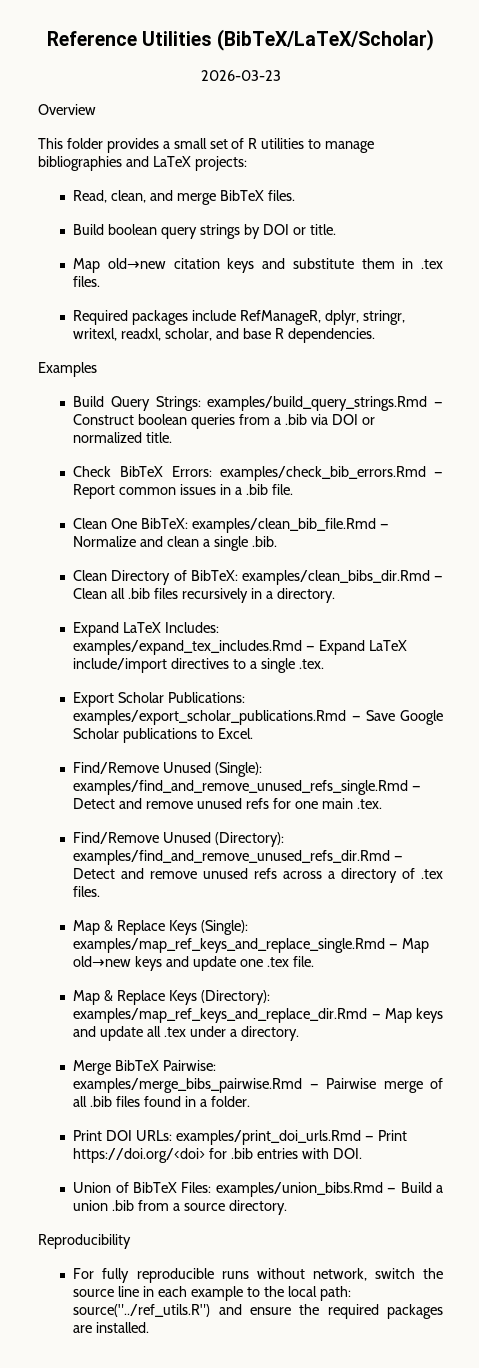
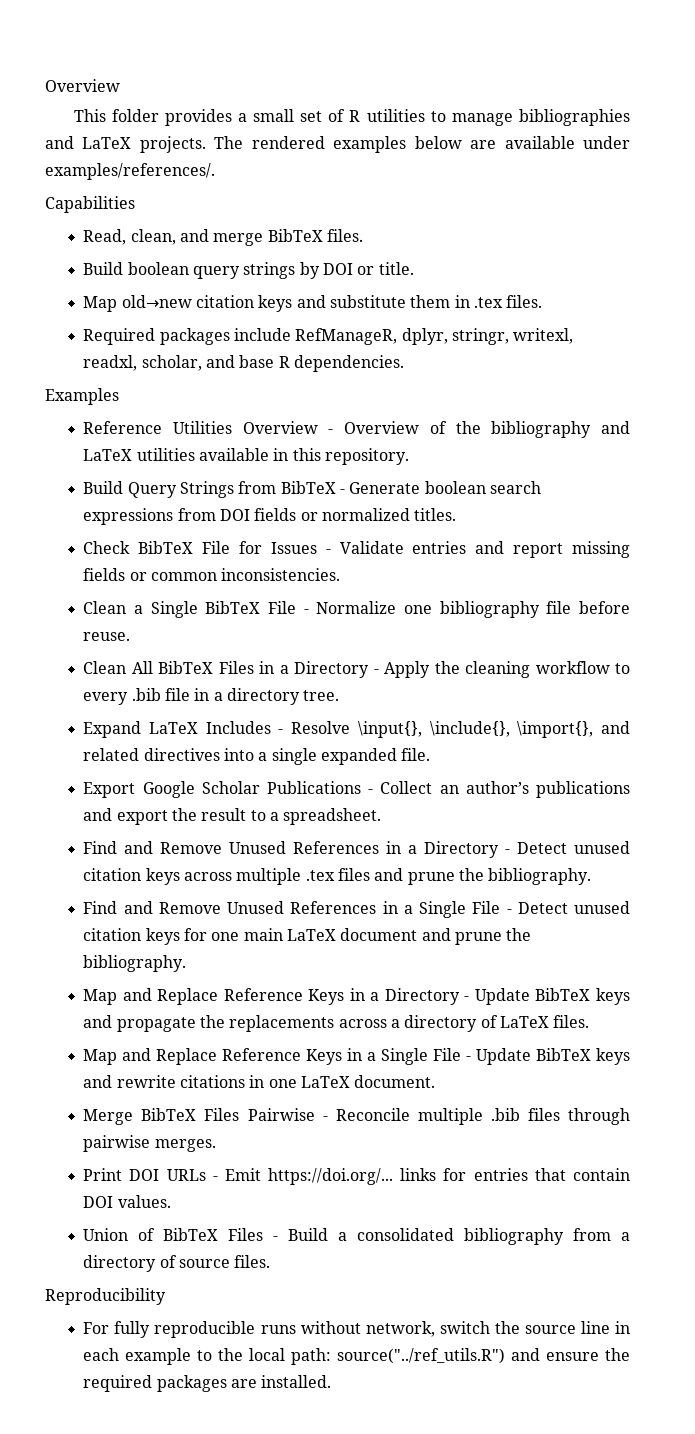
- Reference Utilities (BibTeX/LaTeX/Scholar)
- 2026-03-23
- This folder provides a small set of R utilities to manage bibliographies and LaTeX projects:
+ This folder provides a small set of R utilities to manage bibliographies and LaTeX projects. The rendered examples below are available under examples/references/.
+ Capabilities
- Build Query Strings: examples/build_query_strings.Rmd — Construct boolean queries from a .bib via DOI or normalized title.
+ Reference Utilities Overview - Overview of the bibliography and LaTeX utilities available in this repository.
+ Build Query Strings from BibTeX - Generate boolean search expressions from DOI fields or normalized titles.
- Check BibTeX Errors: examples/check_bib_errors.Rmd — Report common issues in a .bib file.
- Clean One BibTeX: examples/clean_bib_file.Rmd — Normalize and clean a single .bib.
- Clean Directory of BibTeX: examples/clean_bibs_dir.Rmd — Clean all .bib files recursively in a directory.
- Expand LaTeX Includes: examples/expand_tex_includes.Rmd — Expand LaTeX include/import directives to a single .tex.
- Export Scholar Publications: examples/export_scholar_publications.Rmd — Save Google Scholar publications to Excel.
- Find/Remove Unused (Single): examples/find_and_remove_unused_refs_single.Rmd — Detect and remove unused refs for one main .tex.
- Find/Remove Unused (Directory): examples/find_and_remove_unused_refs_dir.Rmd — Detect and remove unused refs across a directory of .tex files.
+ Check BibTeX File for Issues - Validate entries and report missing fields or common inconsistencies.
+ Clean a Single BibTeX File - Normalize one bibliography file before reuse.
+ Clean All BibTeX Files in a Directory - Apply the cleaning workflow to every .bib file in a directory tree.
+ Expand LaTeX Includes - Resolve \input{}, \include{}, \import{}, and related directives into a single expanded file.
+ Export Google Scholar Publications - Collect an author’s publications and export the result to a spreadsheet.
+ Find and Remove Unused References in a Directory - Detect unused citation keys across multiple .tex files and prune the bibliography.
+ Find and Remove Unused References in a Single File - Detect unused citation keys for one main LaTeX document and prune the bibliography.
+ Map and Replace Reference Keys in a Directory - Update BibTeX keys and propagate the replacements across a directory of LaTeX files.
- Map & Replace Keys (Single): examples/map_ref_keys_and_replace_single.Rmd — Map old→new keys and update one .tex file.
- Map & Replace Keys (Directory): examples/map_ref_keys_and_replace_dir.Rmd — Map keys and update all .tex under a directory.
- Merge BibTeX Pairwise: examples/merge_bibs_pairwise.Rmd — Pairwise merge of all .bib files found in a folder.
- Print DOI URLs: examples/print_doi_urls.Rmd — Print https://doi.org/<doi> for .bib entries with DOI.
- Union of BibTeX Files: examples/union_bibs.Rmd — Build a union .bib from a source directory.
+ Map and Replace Reference Keys in a Single File - Update BibTeX keys and rewrite citations in one LaTeX document.
+ Merge BibTeX Files Pairwise - Reconcile multiple .bib files through pairwise merges.
+ Print DOI URLs - Emit https://doi.org/... links for entries that contain DOI values.
+ Union of BibTeX Files - Build a consolidated bibliography from a directory of source files.

